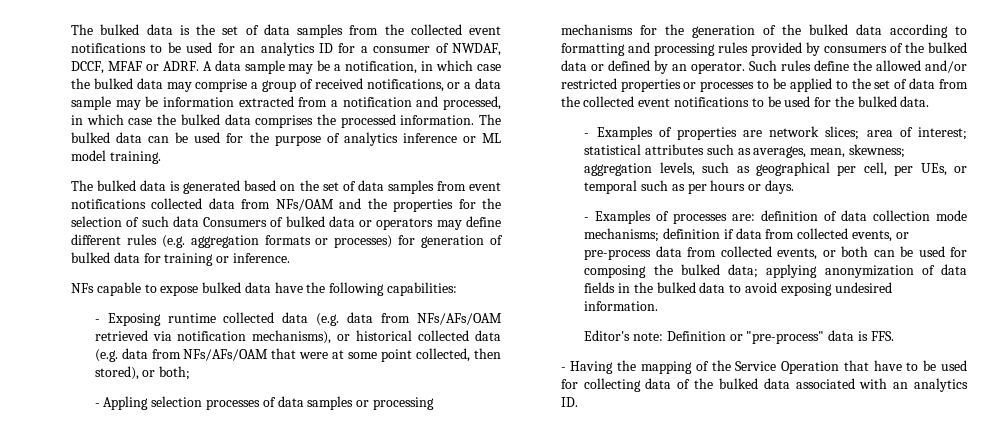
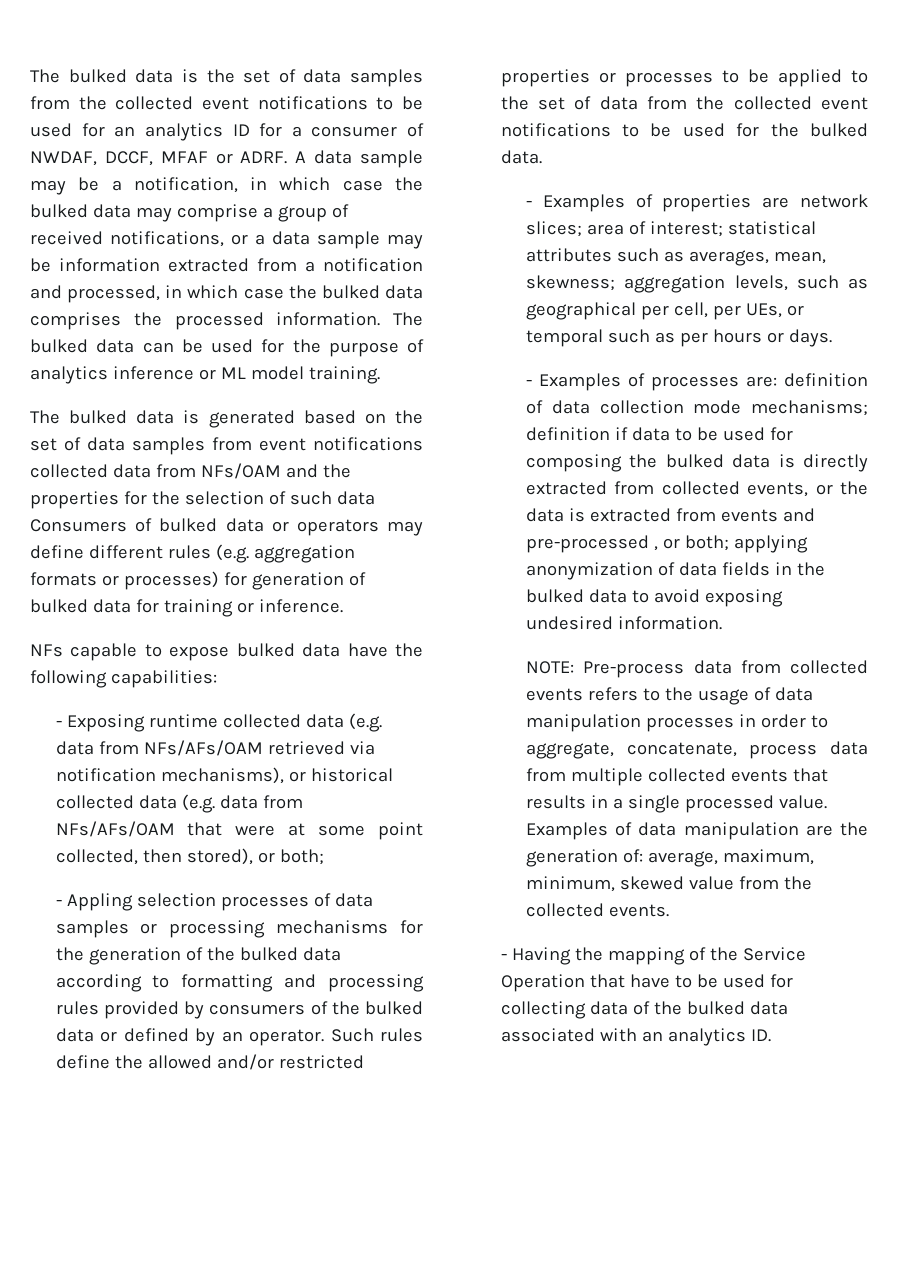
- - Examples of processes are: definition of data collection mode mechanisms; definition if data from collected events, or pre-process data from collected events, or both can be used for composing the bulked data; applying anonymization of data fields in the bulked data to avoid exposing undesired information.
+ - Examples of processes are: definition of data collection mode mechanisms; definition if data to be used for composing the bulked data is directly extracted from collected events, or the data is extracted from events and pre-processed , or both; applying anonymization of data fields in the bulked data to avoid exposing undesired information.
- Editor's note: Definition or "pre-process" data is FFS.
+ NOTE: Pre-process data from collected events refers to the usage of data manipulation processes in order to aggregate, concatenate, process data from multiple collected events that results in a single processed value. Examples of data manipulation are the generation of: average, maximum, minimum, skewed value from the collected events.

